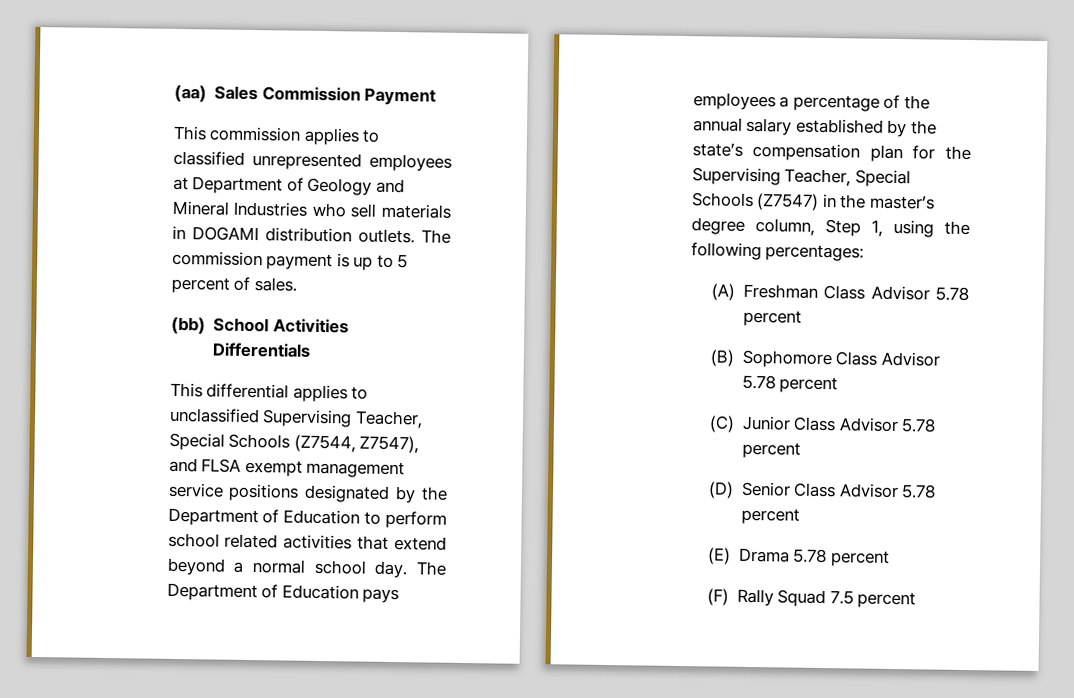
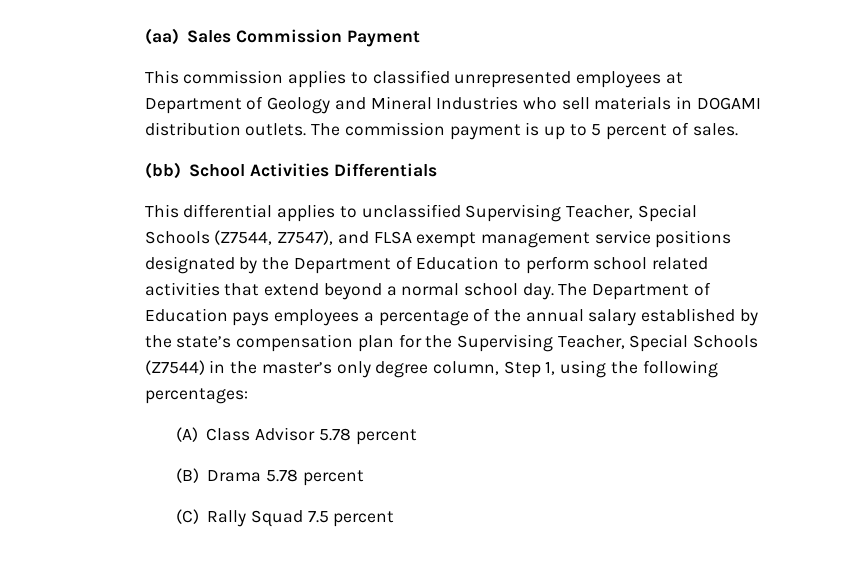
- The Department of Education pays employees a percentage of the annual salary established by the state’s compensation plan for the Supervising Teacher, Special Schools (Z7547) in the master’s degree column, Step 1, using the following percentages:
+ The Department of Education pays employees a percentage of the annual salary established by the state’s compensation plan for the Supervising Teacher, Special Schools (Z7544) in the master’s only degree column, Step 1, using the following percentages:
- (A) Freshman Class Advisor 5.78 percent
- (B) Sophomore Class Advisor 5.78 percent
- (C) Junior Class Advisor 5.78 percent
- (D) Senior Class Advisor 5.78 percent
- (E) Drama 5.78 percent
+ (A) Class Advisor 5.78 percent
+ (B) Drama 5.78 percent
- (F) Rally Squad 7.5 percent
+ (C) Rally Squad 7.5 percent

